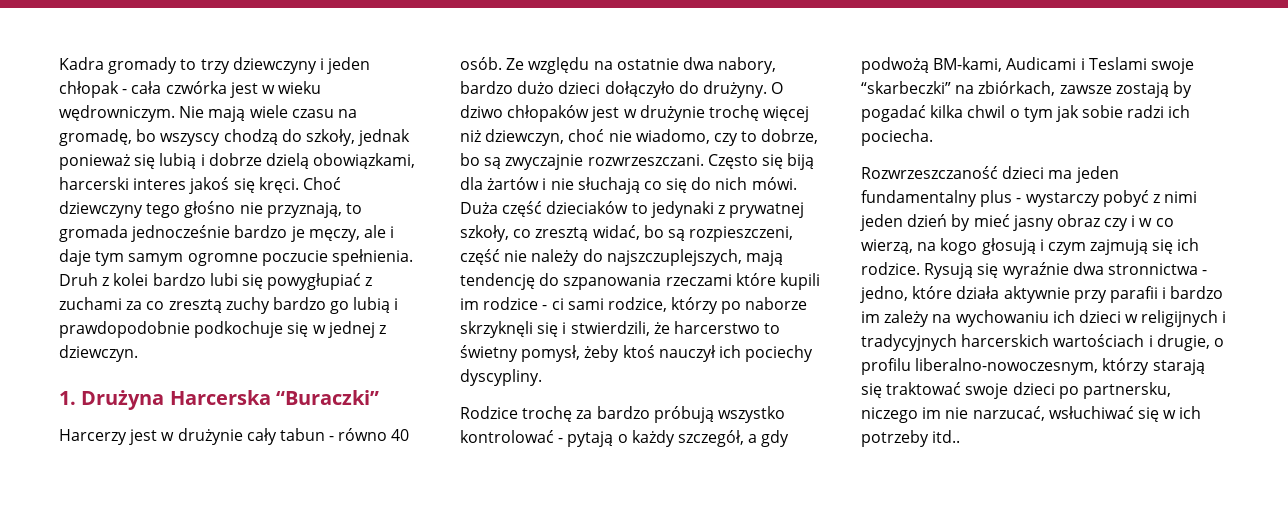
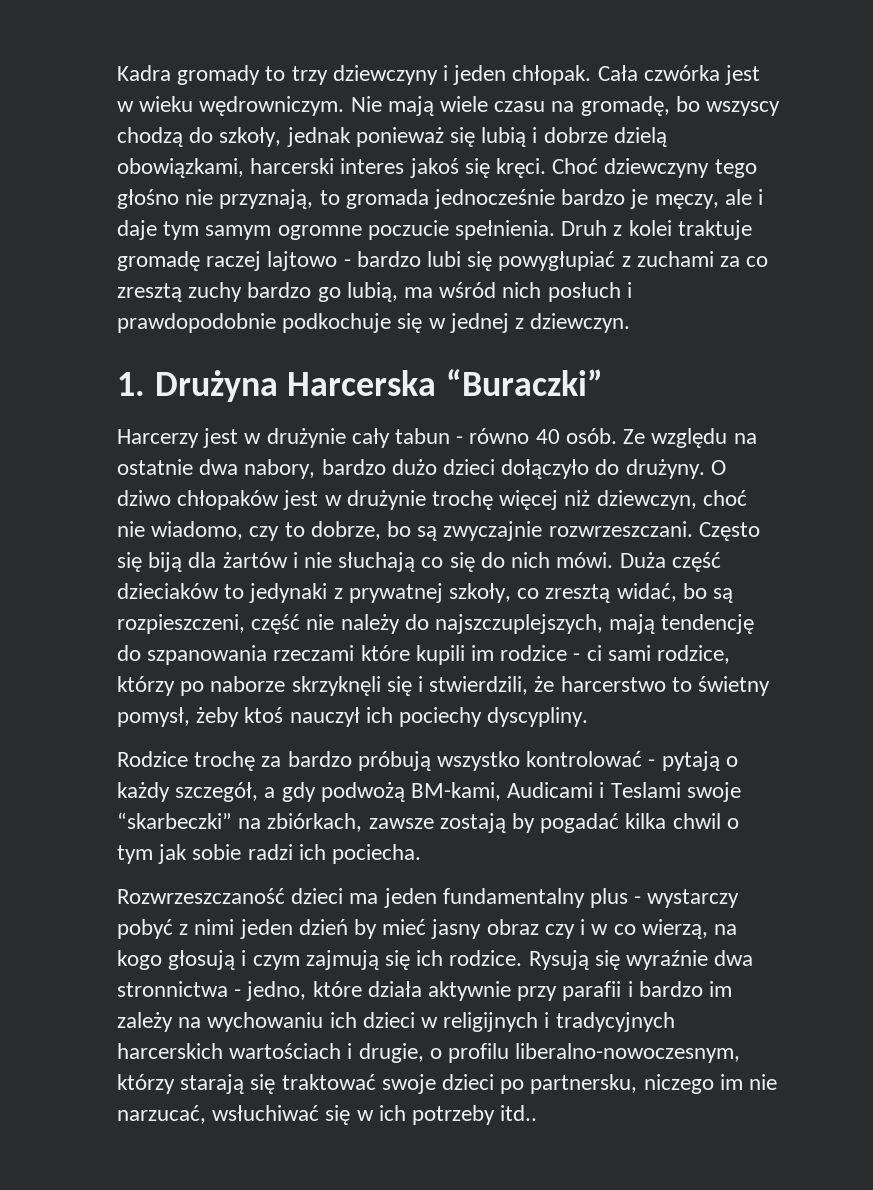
- Kadra gromady to trzy dziewczyny i jeden chłopak - cała czwórka jest w wieku wędrowniczym.
+ Kadra gromady to trzy dziewczyny i jeden chłopak. Cała czwórka jest w wieku wędrowniczym.
- Druh z kolei bardzo lubi się powygłupiać z zuchami za co zresztą zuchy bardzo go lubią i prawdopodobnie podkochuje się w jednej z dziewczyn.
+ Druh z kolei traktuje gromadę raczej lajtowo - bardzo lubi się powygłupiać z zuchami za co zresztą zuchy bardzo go lubią, ma wśród nich posłuch i prawdopodobnie podkochuje się w jednej z dziewczyn.

